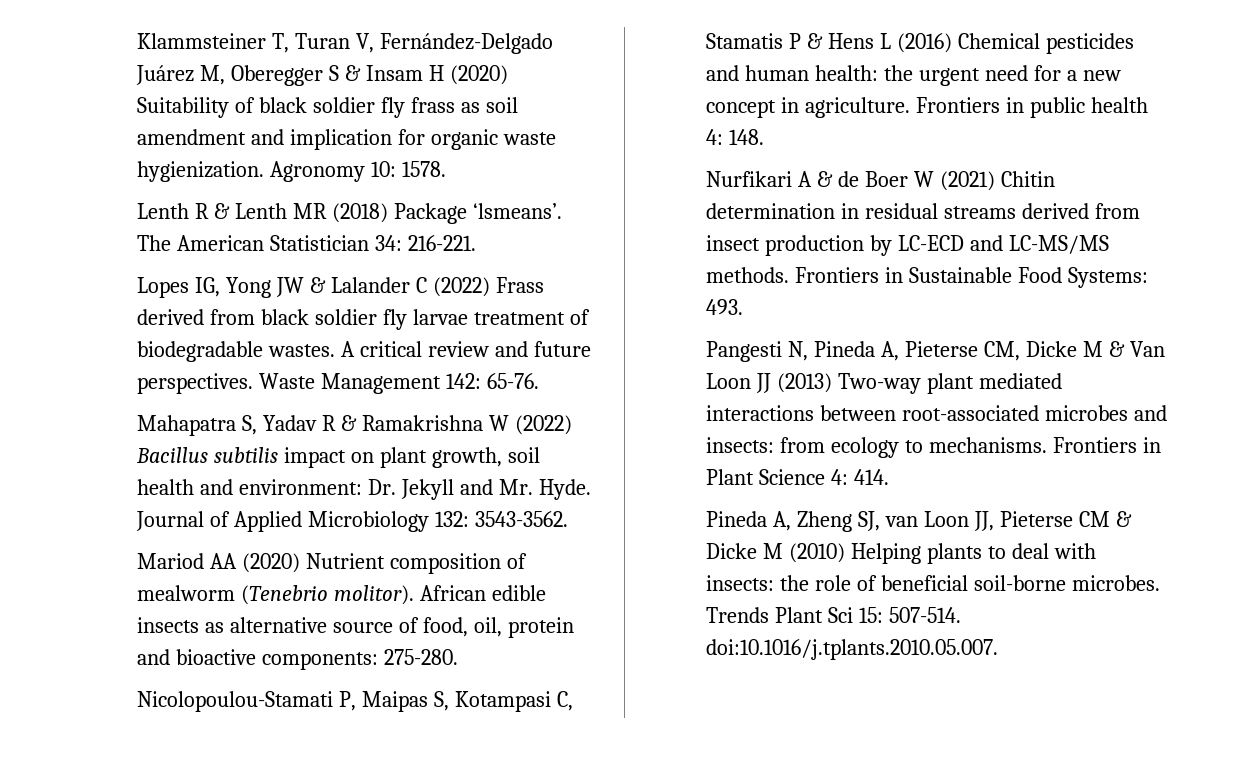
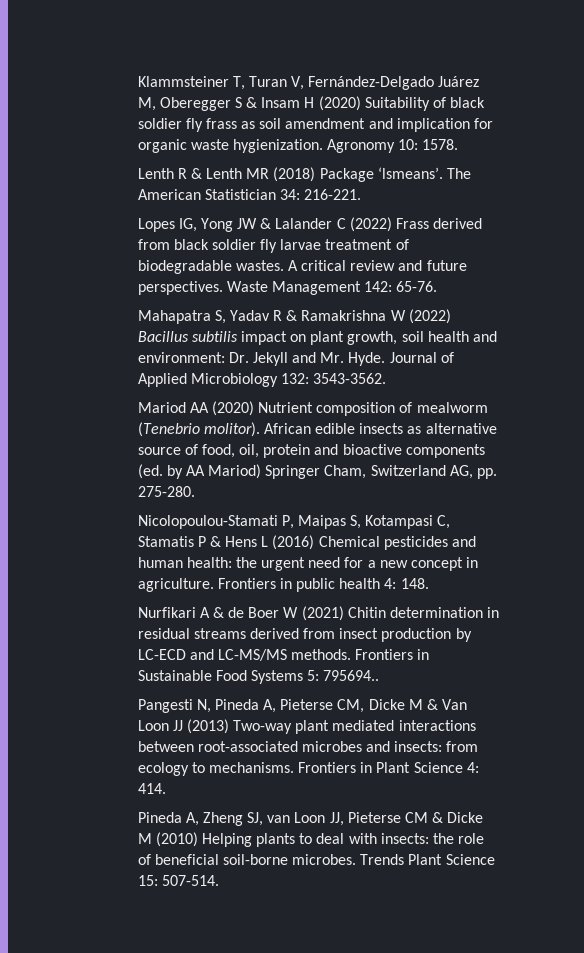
- African edible insects as alternative source of food, oil, protein and bioactive components: 275-280.
+ African edible insects as alternative source of food, oil, protein and bioactive components (ed. by AA Mariod) Springer Cham, Switzerland AG, pp. 275-280.
- Frontiers in Sustainable Food Systems: 493.
+ Frontiers in Sustainable Food Systems 5: 795694..
- Trends Plant Sci 15: 507-514. doi:10.1016/j.tplants.2010.05.007.
+ Trends Plant Science 15: 507-514.

